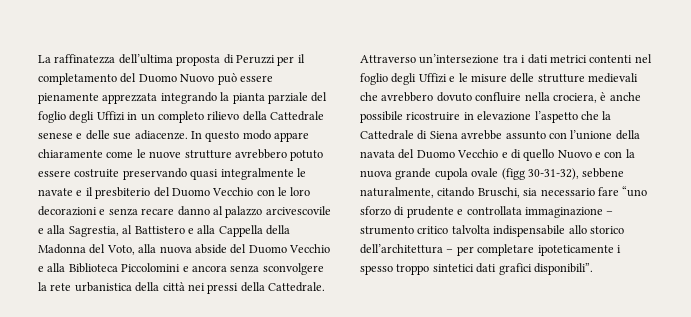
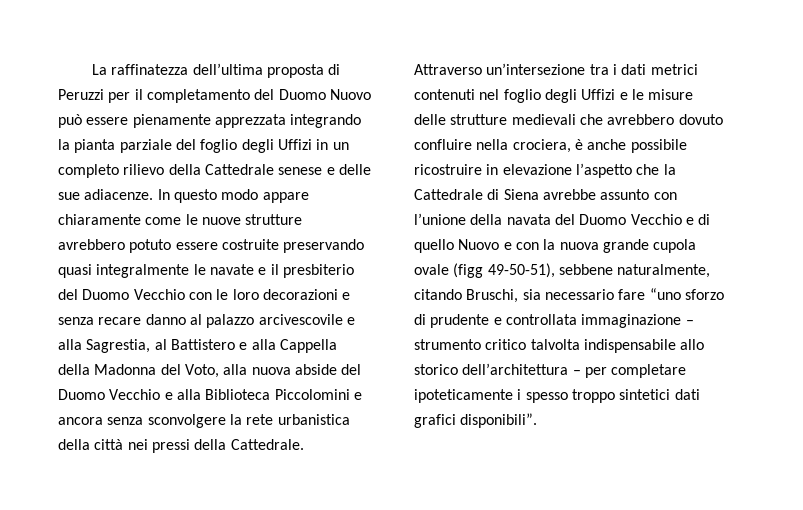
- Attraverso un’intersezione tra i dati metrici contenti nel foglio degli Uffizi e le misure delle strutture medievali che avrebbero dovuto confluire nella crociera, è anche possibile ricostruire in elevazione l’aspetto che la Cattedrale di Siena avrebbe assunto con l’unione della navata del Duomo Vecchio e di quello Nuovo e con la nuova grande cupola ovale (figg 30-31-32), sebbene naturalmente, citando Bruschi, sia necessario fare “uno sforzo di prudente e controllata immaginazione – strumento critico talvolta indispensabile allo storico dell’architettura – per completare ipoteticamente i spesso troppo sintetici dati grafici disponibili”.
+ Attraverso un’intersezione tra i dati metrici contenuti nel foglio degli Uffizi e le misure delle strutture medievali che avrebbero dovuto confluire nella crociera, è anche possibile ricostruire in elevazione l’aspetto che la Cattedrale di Siena avrebbe assunto con l’unione della navata del Duomo Vecchio e di quello Nuovo e con la nuova grande cupola ovale (figg 49-50-51), sebbene naturalmente, citando Bruschi, sia necessario fare “uno sforzo di prudente e controllata immaginazione – strumento critico talvolta indispensabile allo storico dell’architettura – per completare ipoteticamente i spesso troppo sintetici dati grafici disponibili”.

